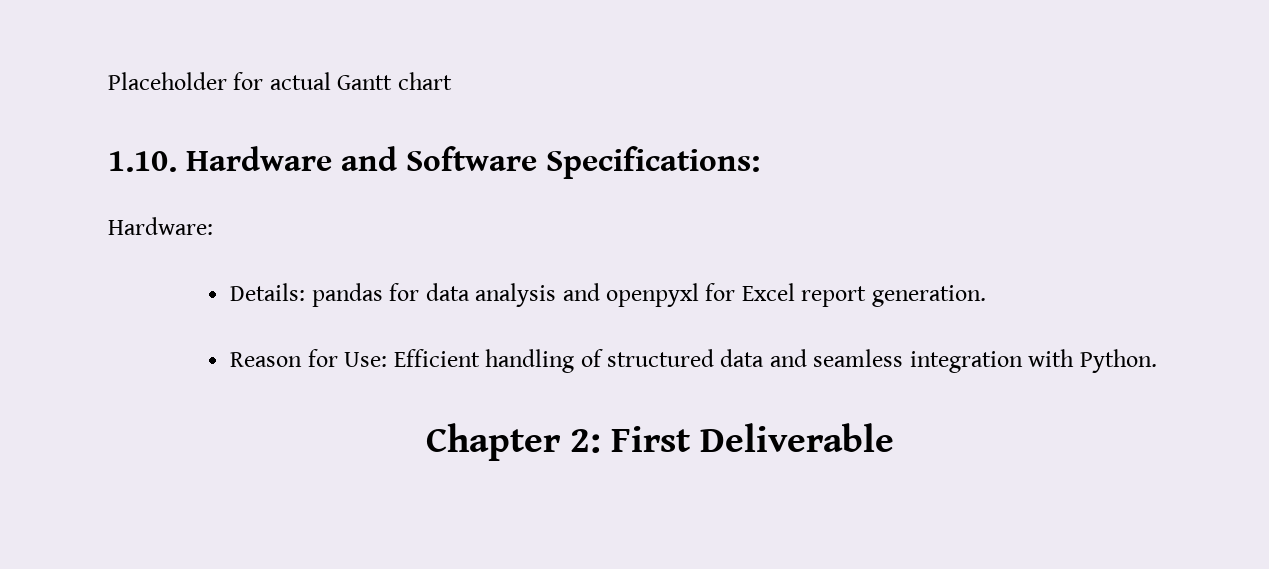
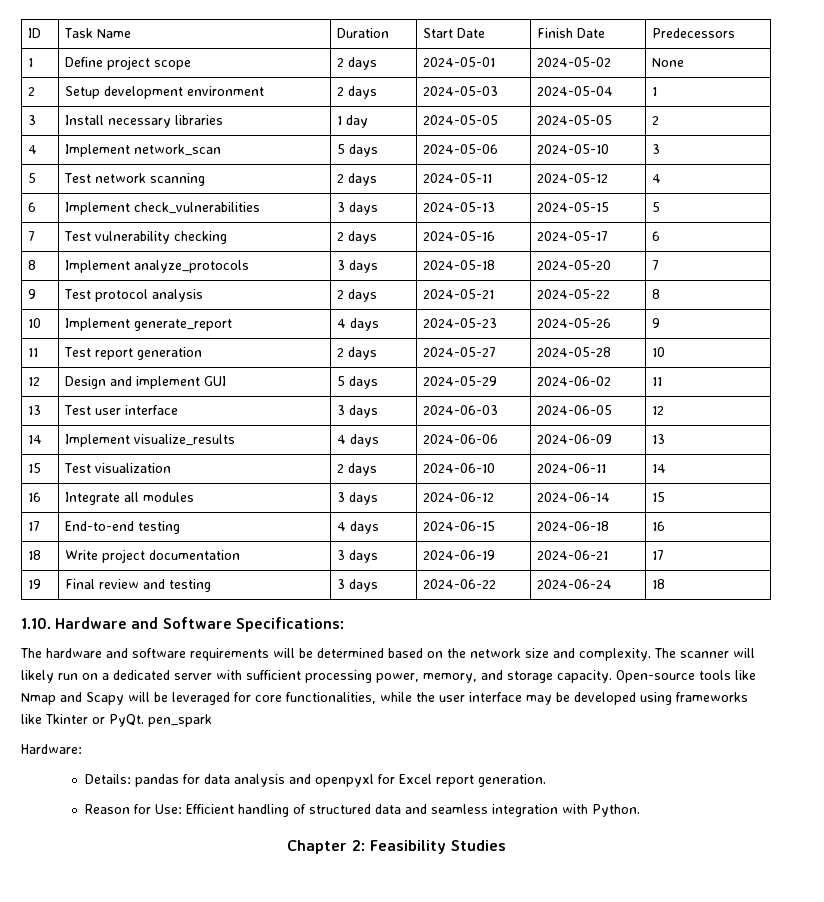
- Placeholder for actual Gantt chart
+ ID | Task Name | Duration | Start Date | Finish Date | Predecessors
+ 1 | Define project scope | 2 days | 2024-05-01 | 2024-05-02 | None
+ 2 | Setup development environment | 2 days | 2024-05-03 | 2024-05-04 | 1
+ 3 | Install necessary libraries | 1 day | 2024-05-05 | 2024-05-05 | 2
+ 4 | Implement network_scan | 5 days | 2024-05-06 | 2024-05-10 | 3
+ 5 | Test network scanning | 2 days | 2024-05-11 | 2024-05-12 | 4
+ 6 | Implement check_vulnerabilities | 3 days | 2024-05-13 | 2024-05-15 | 5
+ 7 | Test vulnerability checking | 2 days | 2024-05-16 | 2024-05-17 | 6
+ 8 | Implement analyze_protocols | 3 days | 2024-05-18 | 2024-05-20 | 7
+ 9 | Test protocol analysis | 2 days | 2024-05-21 | 2024-05-22 | 8
+ 10 | Implement generate_report | 4 days | 2024-05-23 | 2024-05-26 | 9
+ 11 | Test report generation | 2 days | 2024-05-27 | 2024-05-28 | 10
+ 12 | Design and implement GUI | 5 days | 2024-05-29 | 2024-06-02 | 11
+ 13 | Test user interface | 3 days | 2024-06-03 | 2024-06-05 | 12
+ 14 | Implement visualize_results | 4 days | 2024-06-06 | 2024-06-09 | 13
+ 15 | Test visualization | 2 days | 2024-06-10 | 2024-06-11 | 14
+ 16 | Integrate all modules | 3 days | 2024-06-12 | 2024-06-14 | 15
+ 17 | End-to-end testing | 4 days | 2024-06-15 | 2024-06-18 | 16
+ 18 | Write project documentation | 3 days | 2024-06-19 | 2024-06-21 | 17
+ 19 | Final review and testing | 3 days | 2024-06-22 | 2024-06-24 | 18
+ The hardware and software requirements will be determined based on the network size and complexity. The scanner will likely run on a dedicated server with sufficient processing power, memory, and storage capacity. Open-source tools like Nmap and Scapy will be leveraged for core functionalities, while the user interface may be developed using frameworks like Tkinter or PyQt. pen_spark
- Chapter 2: First Deliverable
+ Chapter 2: Feasibility Studies

